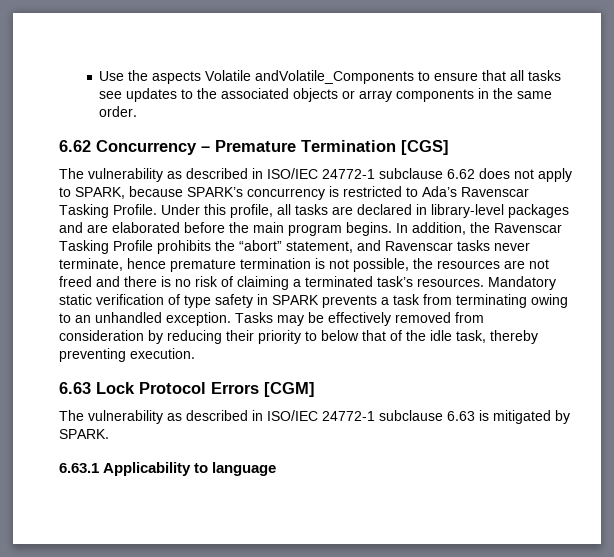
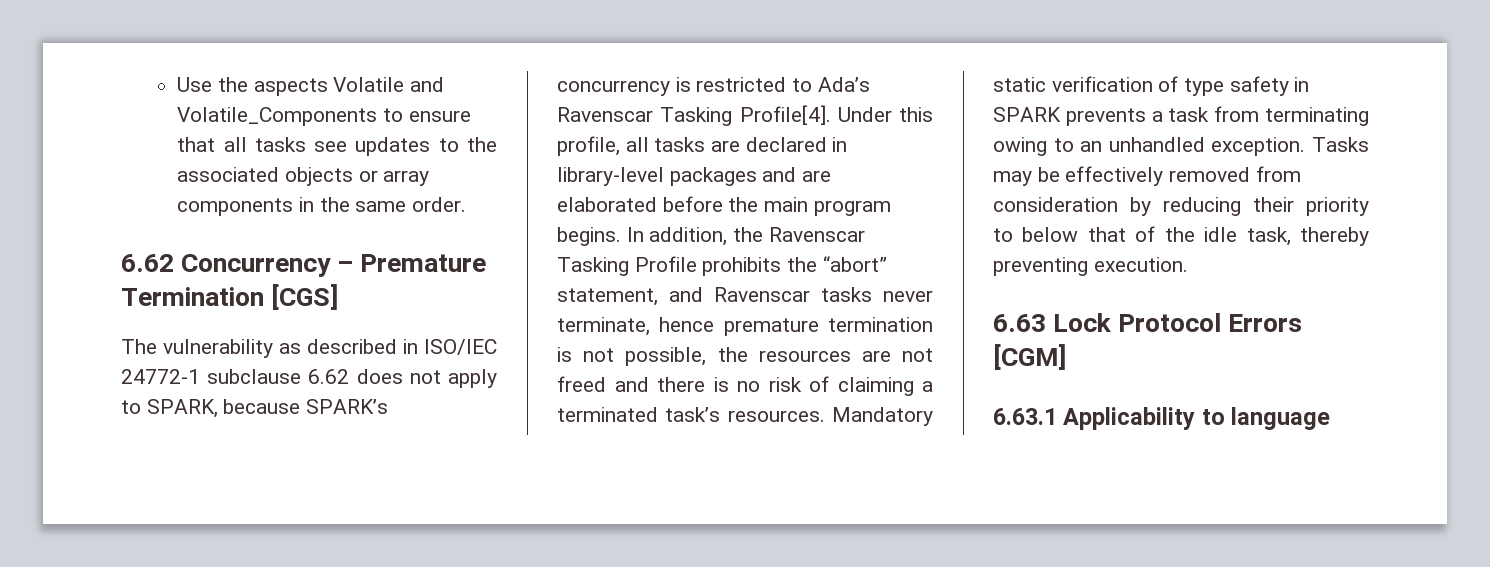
- Use the aspects Volatile andVolatile_Components to ensure that all tasks see updates to the associated objects or array components in the same order.
+ Use the aspects Volatile and Volatile_Components to ensure that all tasks see updates to the associated objects or array components in the same order.
- The vulnerability as described in ISO/IEC 24772-1 subclause 6.62 does not apply to SPARK, because SPARK’s concurrency is restricted to Ada’s Ravenscar Tasking Profile.
+ The vulnerability as described in ISO/IEC 24772-1 subclause 6.62 does not apply to SPARK, because SPARK’s concurrency is restricted to Ada’s Ravenscar Tasking Profile[4].
- The vulnerability as described in ISO/IEC 24772-1 subclause 6.63 is mitigated by SPARK.

